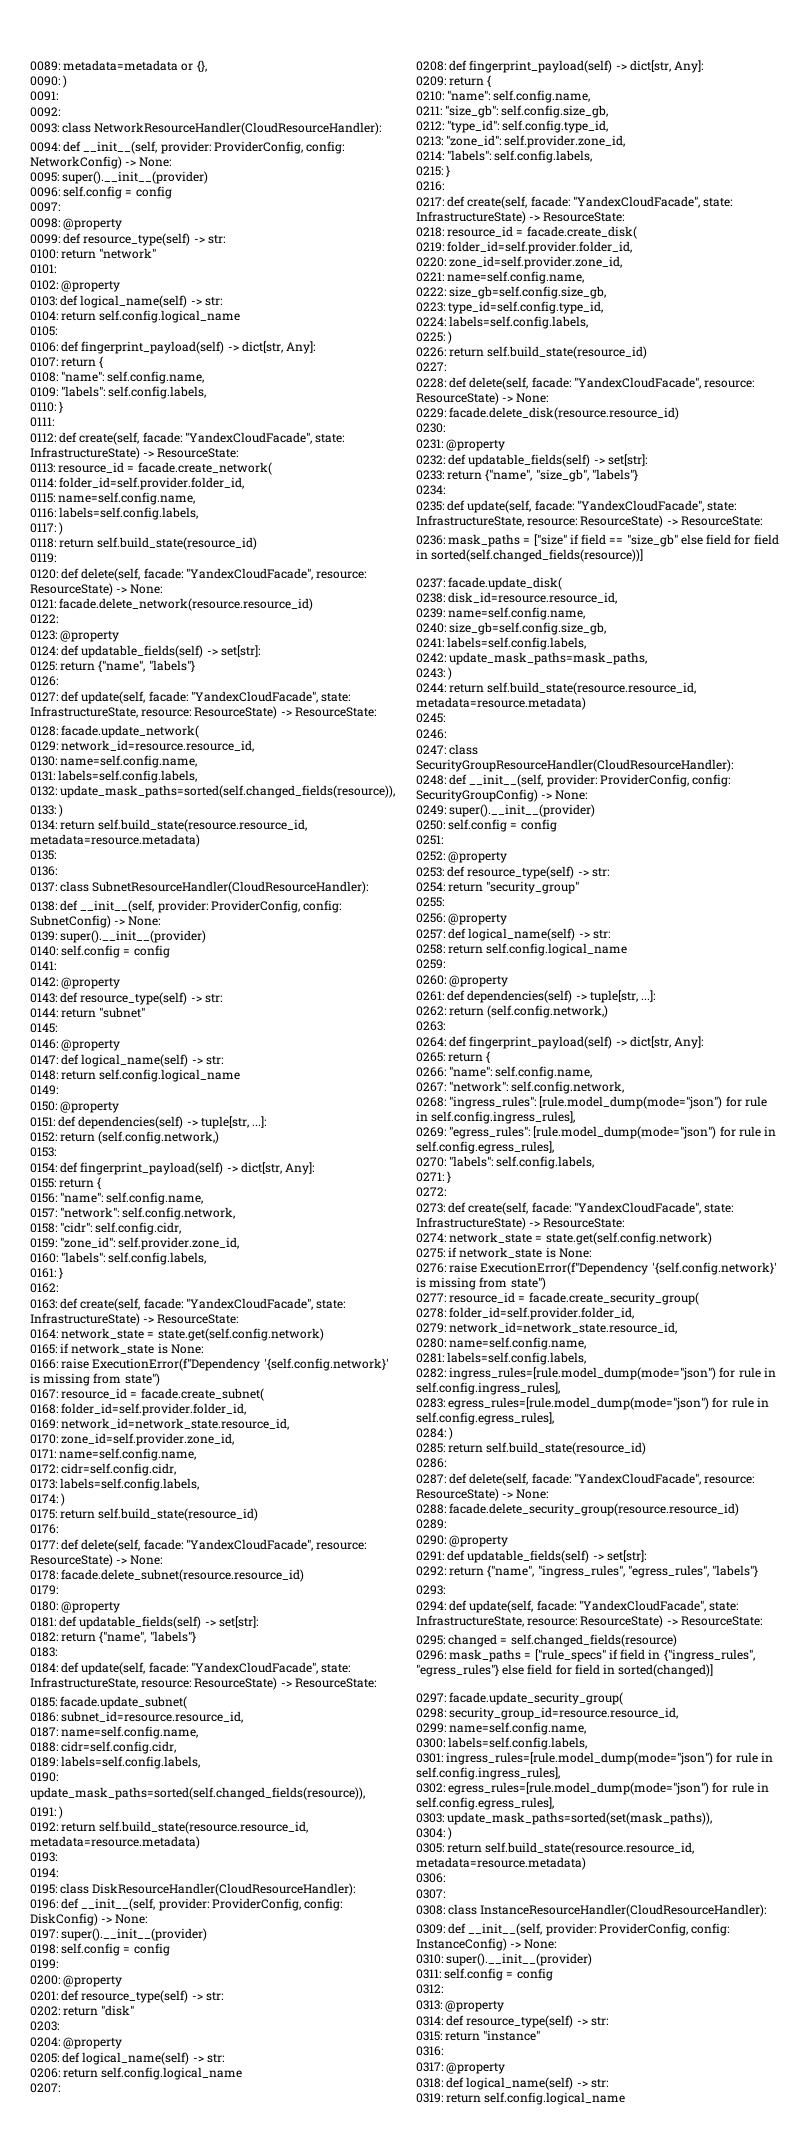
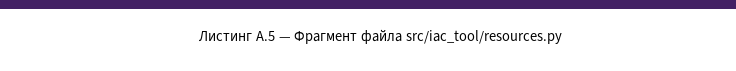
- 0089: metadata=metadata or {},
- 0090: )
- 0091:
- 0092:
- 0093: class NetworkResourceHandler(CloudResourceHandler):
- 0094: def __init__(self, provider: ProviderConfig, config: NetworkConfig) -> None:
- 0095: super().__init__(provider)
- 0096: self.config = config
- 0097:
- 0098: @property
- 0099: def resource_type(self) -> str:
- 0100: return "network"
- 0101:
- 0102: @property
- 0103: def logical_name(self) -> str:
- 0104: return self.config.logical_name
- 0105:
- 0106: def fingerprint_payload(self) -> dict[str, Any]:
- 0107: return {
- 0108: "name": self.config.name,
- 0109: "labels": self.config.labels,
- 0110: }
- 0111:
- 0112: def create(self, facade: "YandexCloudFacade", state: InfrastructureState) -> ResourceState:
- 0113: resource_id = facade.create_network(
- 0114: folder_id=self.provider.folder_id,
- 0115: name=self.config.name,
- 0116: labels=self.config.labels,
- 0117: )
- 0118: return self.build_state(resource_id)
- 0119:
- 0120: def delete(self, facade: "YandexCloudFacade", resource: ResourceState) -> None:
- 0121: facade.delete_network(resource.resource_id)
- 0122:
- 0123: @property
- 0124: def updatable_fields(self) -> set[str]:
- 0125: return {"name", "labels"}
- 0126:
- 0127: def update(self, facade: "YandexCloudFacade", state: InfrastructureState, resource: ResourceState) -> ResourceState:
- 0128: facade.update_network(
- 0129: network_id=resource.resource_id,
- 0130: name=self.config.name,
- 0131: labels=self.config.labels,
- 0132: update_mask_paths=sorted(self.changed_fields(resource)),
- 0133: )
- 0134: return self.build_state(resource.resource_id, metadata=resource.metadata)
- 0135:
- 0136:
- 0137: class SubnetResourceHandler(CloudResourceHandler):
- 0138: def __init__(self, provider: ProviderConfig, config: SubnetConfig) -> None:
- 0139: super().__init__(provider)
- 0140: self.config = config
- 0141:
- 0142: @property
- 0143: def resource_type(self) -> str:
- 0144: return "subnet"
- 0145:
- 0146: @property
- 0147: def logical_name(self) -> str:
- 0148: return self.config.logical_name
- 0149:
- 0150: @property
- 0151: def dependencies(self) -> tuple[str, ...]:
- 0152: return (self.config.network,)
- 0153:
- 0154: def fingerprint_payload(self) -> dict[str, Any]:
- 0155: return {
- 0156: "name": self.config.name,
- 0157: "network": self.config.network,
- 0158: "cidr": self.config.cidr,
- 0159: "zone_id": self.provider.zone_id,
- 0160: "labels": self.config.labels,
- 0161: }
- 0162:
- 0163: def create(self, facade: "YandexCloudFacade", state: InfrastructureState) -> ResourceState:
- 0164: network_state = state.get(self.config.network)
- 0165: if network_state is None:
- 0166: raise ExecutionError(f"Dependency '{self.config.network}' is missing from state")
- 0167: resource_id = facade.create_subnet(
- 0168: folder_id=self.provider.folder_id,
- 0169: network_id=network_state.resource_id,
- 0170: zone_id=self.provider.zone_id,
- 0171: name=self.config.name,
- 0172: cidr=self.config.cidr,
- 0173: labels=self.config.labels,
- 0174: )
- 0175: return self.build_state(resource_id)
- 0176:
- 0177: def delete(self, facade: "YandexCloudFacade", resource: ResourceState) -> None:
- 0178: facade.delete_subnet(resource.resource_id)
- 0179:
- 0180: @property
- 0181: def updatable_fields(self) -> set[str]:
- 0182: return {"name", "labels"}
- 0183:
- 0184: def update(self, facade: "YandexCloudFacade", state: InfrastructureState, resource: ResourceState) -> ResourceState:
- 0185: facade.update_subnet(
- 0186: subnet_id=resource.resource_id,
- 0187: name=self.config.name,
- 0188: cidr=self.config.cidr,
- 0189: labels=self.config.labels,
- 0190: update_mask_paths=sorted(self.changed_fields(resource)),
- 0191: )
- 0192: return self.build_state(resource.resource_id, metadata=resource.metadata)
- 0193:
- 0194:
- 0195: class DiskResourceHandler(CloudResourceHandler):
- 0196: def __init__(self, provider: ProviderConfig, config: DiskConfig) -> None:
- 0197: super().__init__(provider)
- 0198: self.config = config
- 0199:
- 0200: @property
- 0201: def resource_type(self) -> str:
- 0202: return "disk"
- 0203:
- 0204: @property
- 0205: def logical_name(self) -> str:
- 0206: return self.config.logical_name
- 0207:
- 0208: def fingerprint_payload(self) -> dict[str, Any]:
- 0209: return {
- 0210: "name": self.config.name,
- 0211: "size_gb": self.config.size_gb,
- 0212: "type_id": self.config.type_id,
- 0213: "zone_id": self.provider.zone_id,
- 0214: "labels": self.config.labels,
- 0215: }
- 0216:
- 0217: def create(self, facade: "YandexCloudFacade", state: InfrastructureState) -> ResourceState:
- 0218: resource_id = facade.create_disk(
- 0219: folder_id=self.provider.folder_id,
- 0220: zone_id=self.provider.zone_id,
- 0221: name=self.config.name,
- 0222: size_gb=self.config.size_gb,
- 0223: type_id=self.config.type_id,
- 0224: labels=self.config.labels,
- 0225: )
- 0226: return self.build_state(resource_id)
- 0227:
- 0228: def delete(self, facade: "YandexCloudFacade", resource: ResourceState) -> None:
- 0229: facade.delete_disk(resource.resource_id)
- 0230:
- 0231: @property
- 0232: def updatable_fields(self) -> set[str]:
- 0233: return {"name", "size_gb", "labels"}
- 0234:
- 0235: def update(self, facade: "YandexCloudFacade", state: InfrastructureState, resource: ResourceState) -> ResourceState:
- 0236: mask_paths = ["size" if field == "size_gb" else field for field in sorted(self.changed_fields(resource))]
- 0237: facade.update_disk(
- 0238: disk_id=resource.resource_id,
- 0239: name=self.config.name,
- 0240: size_gb=self.config.size_gb,
- 0241: labels=self.config.labels,
- 0242: update_mask_paths=mask_paths,
- 0243: )
- 0244: return self.build_state(resource.resource_id, metadata=resource.metadata)
- 0245:
- 0246:
- 0247: class SecurityGroupResourceHandler(CloudResourceHandler):
- 0248: def __init__(self, provider: ProviderConfig, config: SecurityGroupConfig) -> None:
- 0249: super().__init__(provider)
- 0250: self.config = config
- 0251:
- 0252: @property
- 0253: def resource_type(self) -> str:
- 0254: return "security_group"
- 0255:
- 0256: @property
- 0257: def logical_name(self) -> str:
- 0258: return self.config.logical_name
- 0259:
- 0260: @property
- 0261: def dependencies(self) -> tuple[str, ...]:
- 0262: return (self.config.network,)
- 0263:
- 0264: def fingerprint_payload(self) -> dict[str, Any]:
- 0265: return {
- 0266: "name": self.config.name,
- 0267: "network": self.config.network,
- 0268: "ingress_rules": [rule.model_dump(mode="json") for rule in self.config.ingress_rules],
- 0269: "egress_rules": [rule.model_dump(mode="json") for rule in self.config.egress_rules],
- 0270: "labels": self.config.labels,
- 0271: }
- 0272:
- 0273: def create(self, facade: "YandexCloudFacade", state: InfrastructureState) -> ResourceState:
- 0274: network_state = state.get(self.config.network)
- 0275: if network_state is None:
- 0276: raise ExecutionError(f"Dependency '{self.config.network}' is missing from state")
- 0277: resource_id = facade.create_security_group(
- 0278: folder_id=self.provider.folder_id,
- 0279: network_id=network_state.resource_id,
- 0280: name=self.config.name,
- 0281: labels=self.config.labels,
- 0282: ingress_rules=[rule.model_dump(mode="json") for rule in self.config.ingress_rules],
- 0283: egress_rules=[rule.model_dump(mode="json") for rule in self.config.egress_rules],
- 0284: )
- 0285: return self.build_state(resource_id)
- 0286:
- 0287: def delete(self, facade: "YandexCloudFacade", resource: ResourceState) -> None:
- 0288: facade.delete_security_group(resource.resource_id)
- 0289:
- 0290: @property
- 0291: def updatable_fields(self) -> set[str]:
- 0292: return {"name", "ingress_rules", "egress_rules", "labels"}
- 0293:
- 0294: def update(self, facade: "YandexCloudFacade", state: InfrastructureState, resource: ResourceState) -> ResourceState:
- 0295: changed = self.changed_fields(resource)
- 0296: mask_paths = ["rule_specs" if field in {"ingress_rules", "egress_rules"} else field for field in sorted(changed)]
- 0297: facade.update_security_group(
- 0298: security_group_id=resource.resource_id,
- 0299: name=self.config.name,
- 0300: labels=self.config.labels,
- 0301: ingress_rules=[rule.model_dump(mode="json") for rule in self.config.ingress_rules],
- 0302: egress_rules=[rule.model_dump(mode="json") for rule in self.config.egress_rules],
- 0303: update_mask_paths=sorted(set(mask_paths)),
- 0304: )
- 0305: return self.build_state(resource.resource_id, metadata=resource.metadata)
- 0306:
- 0307:
- 0308: class InstanceResourceHandler(CloudResourceHandler):
- 0309: def __init__(self, provider: ProviderConfig, config: InstanceConfig) -> None:
- 0310: super().__init__(provider)
- 0311: self.config = config
- 0312:
- 0313: @property
- 0314: def resource_type(self) -> str:
- 0315: return "instance"
- 0316:
- 0317: @property
- 0318: def logical_name(self) -> str:
- 0319: return self.config.logical_name
+ Листинг А.5 — Фрагмент файла src/iac_tool/resources.py

